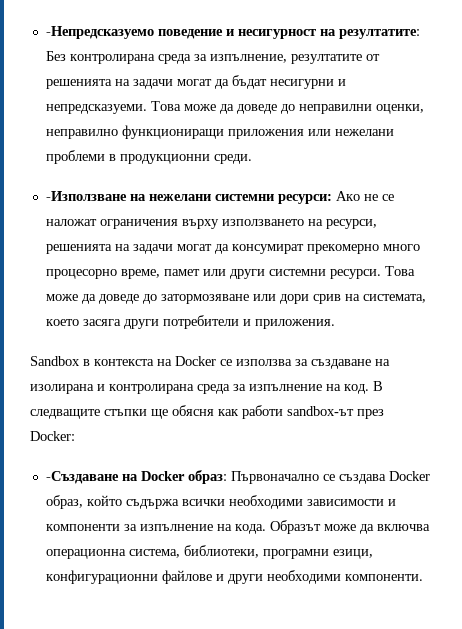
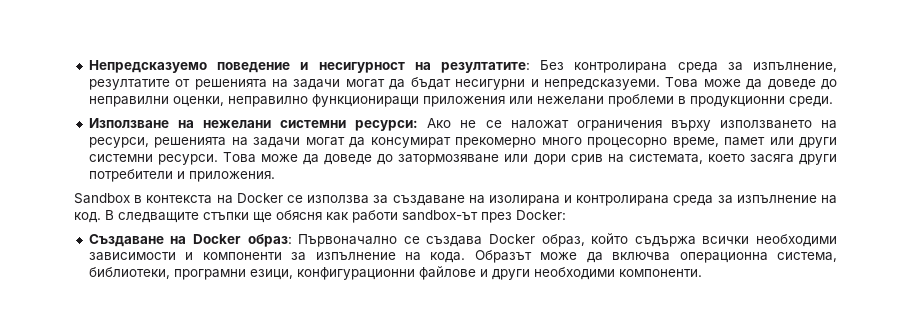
- -Непредсказуемо поведение и несигурност на резултатите: Без контролирана среда за изпълнение, резултатите от решенията на задачи могат да бъдат несигурни и непредсказуеми.
+ Непредсказуемо поведение и несигурност на резултатите: Без контролирана среда за изпълнение, резултатите от решенията на задачи могат да бъдат несигурни и непредсказуеми.
- -Използване на нежелани системни ресурси: Ако не се наложат ограничения върху използването на ресурси, решенията на задачи могат да консумират прекомерно много процесорно време, памет или други системни ресурси.
+ Използване на нежелани системни ресурси: Ако не се наложат ограничения върху използването на ресурси, решенията на задачи могат да консумират прекомерно много процесорно време, памет или други системни ресурси.
- -Създаване на Docker образ: Първоначално се създава Docker образ, който съдържа всички необходими зависимости и компоненти за изпълнение на кода.
+ Създаване на Docker образ: Първоначално се създава Docker образ, който съдържа всички необходими зависимости и компоненти за изпълнение на кода.

